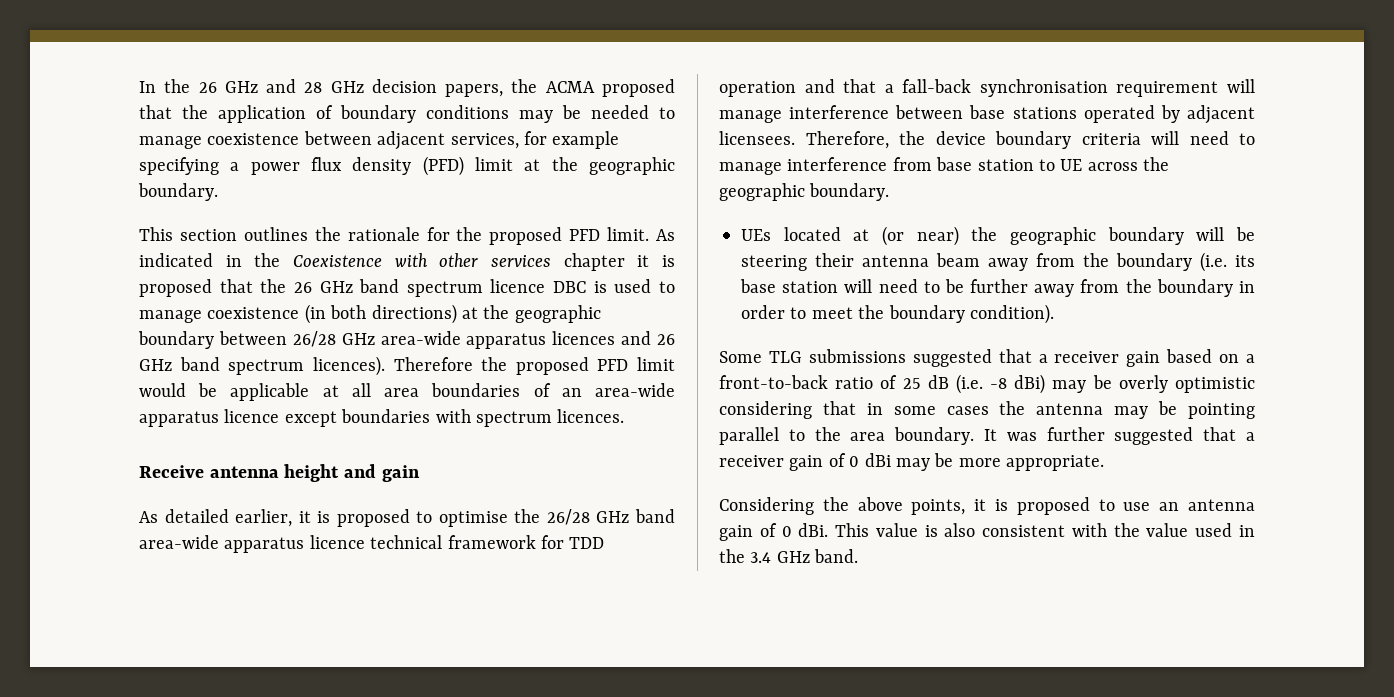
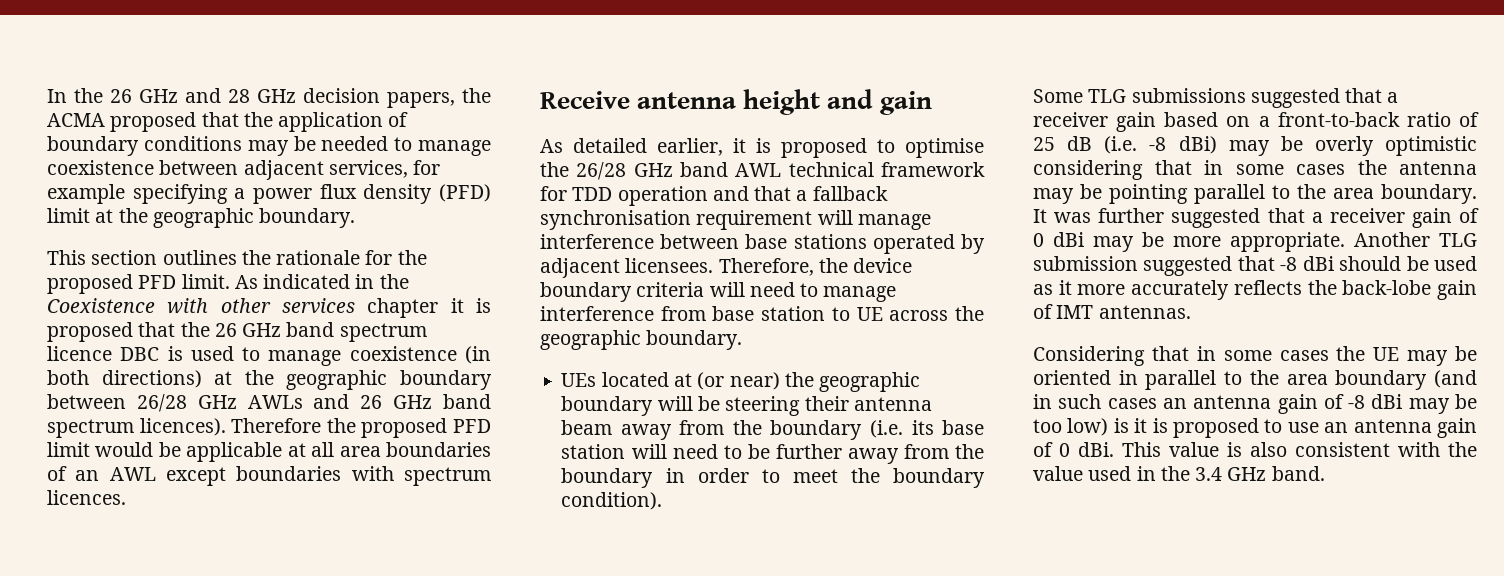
- As indicated in the Coexistence with other services chapter it is proposed that the 26 GHz band spectrum licence DBC is used to manage coexistence (in both directions) at the geographic boundary between 26/28 GHz area-wide apparatus licences and 26 GHz band spectrum licences).
+ As indicated in the Coexistence with other services chapter it is proposed that the 26 GHz band spectrum licence DBC is used to manage coexistence (in both directions) at the geographic boundary between 26/28 GHz AWLs and 26 GHz band spectrum licences).
- Therefore the proposed PFD limit would be applicable at all area boundaries of an area-wide apparatus licence except boundaries with spectrum licences.
+ Therefore the proposed PFD limit would be applicable at all area boundaries of an AWL except boundaries with spectrum licences.
- As detailed earlier, it is proposed to optimise the 26/28 GHz band area-wide apparatus licence technical framework for TDD operation and that a fall-back synchronisation requirement will manage interference between base stations operated by adjacent licensees.
+ As detailed earlier, it is proposed to optimise the 26/28 GHz band AWL technical framework for TDD operation and that a fallback synchronisation requirement will manage interference between base stations operated by adjacent licensees.
- It was further suggested that a receiver gain of 0 dBi may be more appropriate.
- Considering the above points, it is proposed to use an antenna gain of 0 dBi.
+ It was further suggested that a receiver gain of 0 dBi may be more appropriate. Another TLG submission suggested that -8 dBi should be used as it more accurately reflects the back-lobe gain of IMT antennas.
+ Considering that in some cases the UE may be oriented in parallel to the area boundary (and in such cases an antenna gain of -8 dBi may be too low) is it is proposed to use an antenna gain of 0 dBi.

